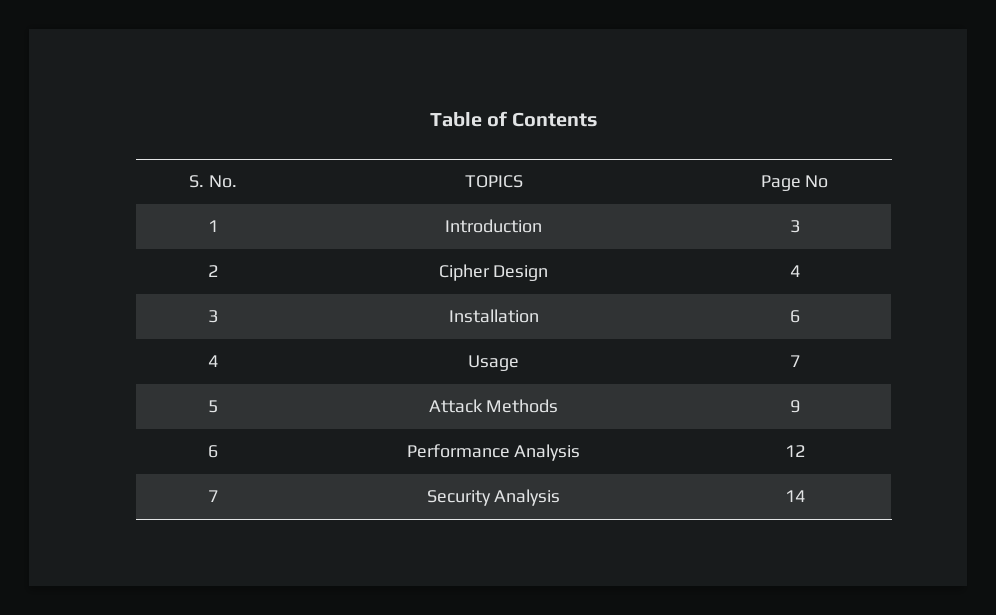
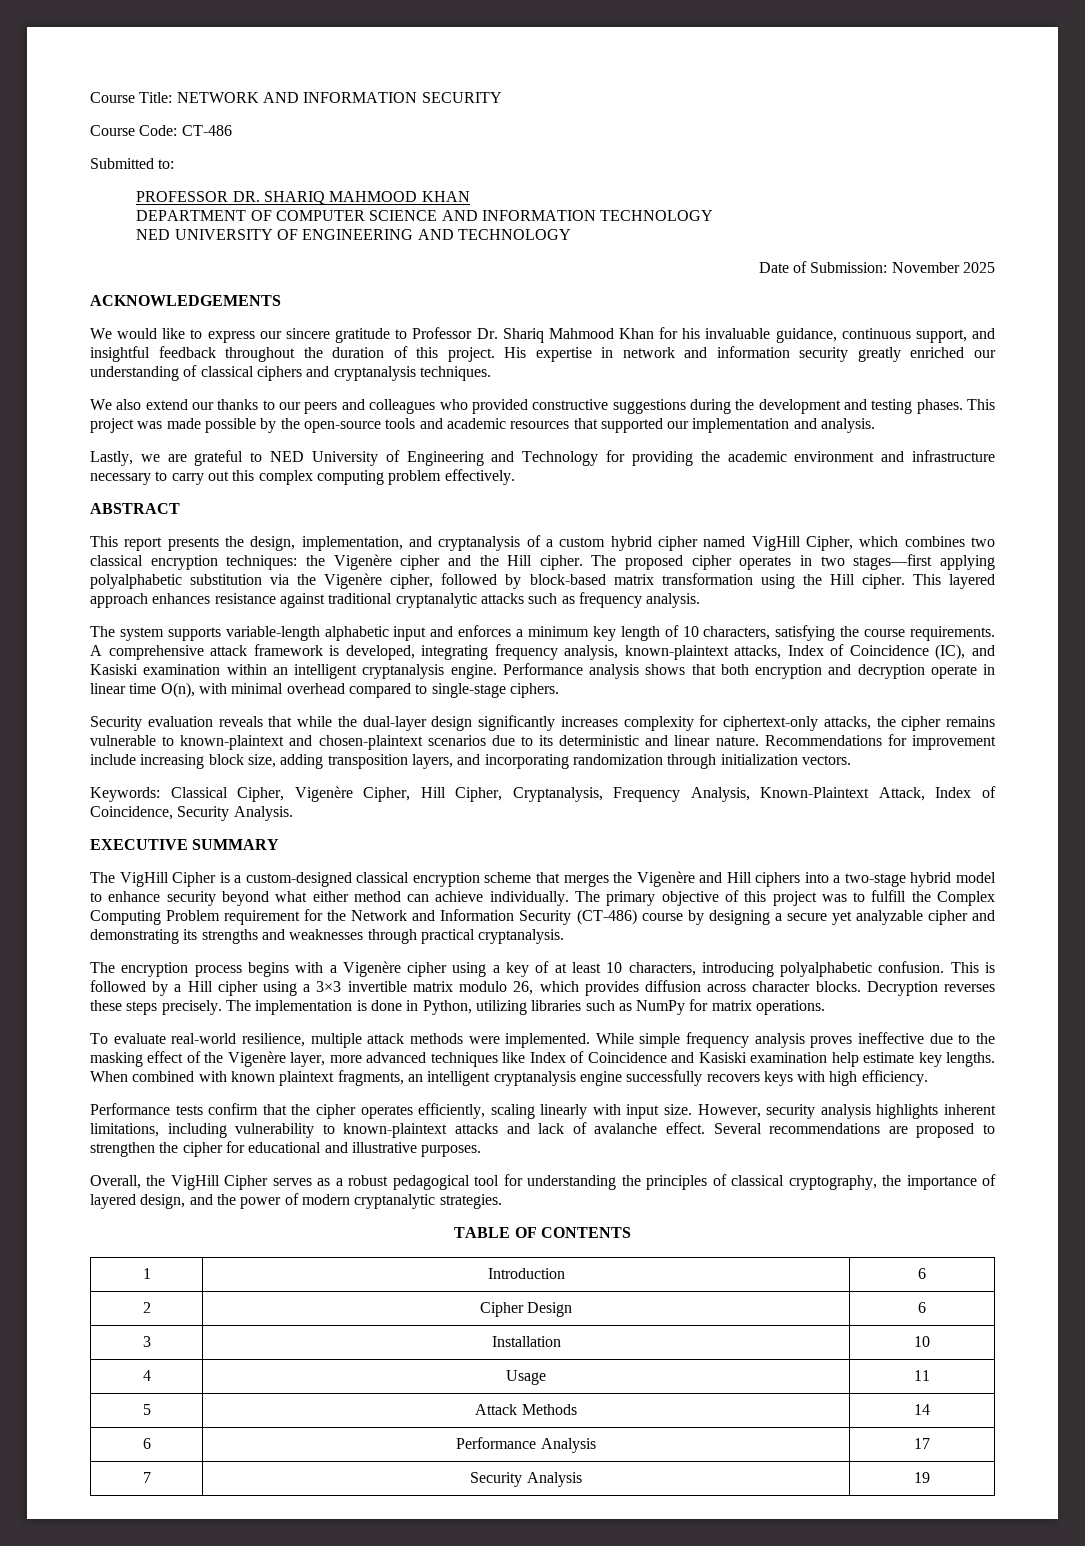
- Table of Contents
- S. No. | TOPICS | Page No
+ Course Title: NETWORK AND INFORMATION SECURITY
+ Course Code: CT-486
+ Submitted to:
+ PROFESSOR DR. SHARIQ MAHMOOD KHAN
+ DEPARTMENT OF COMPUTER SCIENCE AND INFORMATION TECHNOLOGY
+ NED UNIVERSITY OF ENGINEERING AND TECHNOLOGY
+ Date of Submission: November 2025
+ ACKNOWLEDGEMENTS
+ We would like to express our sincere gratitude to Professor Dr. Shariq Mahmood Khan for his invaluable guidance, continuous support, and insightful feedback throughout the duration of this project. His expertise in network and information security greatly enriched our understanding of classical ciphers and cryptanalysis techniques.
+ We also extend our thanks to our peers and colleagues who provided constructive suggestions during the development and testing phases. This project was made possible by the open-source tools and academic resources that supported our implementation and analysis.
+ Lastly, we are grateful to NED University of Engineering and Technology for providing the academic environment and infrastructure necessary to carry out this complex computing problem effectively.
+ ABSTRACT
+ This report presents the design, implementation, and cryptanalysis of a custom hybrid cipher named VigHill Cipher, which combines two classical encryption techniques: the Vigenère cipher and the Hill cipher. The proposed cipher operates in two stages—first applying polyalphabetic substitution via the Vigenère cipher, followed by block-based matrix transformation using the Hill cipher. This layered approach enhances resistance against traditional cryptanalytic attacks such as frequency analysis.
+ The system supports variable-length alphabetic input and enforces a minimum key length of 10 characters, satisfying the course requirements. A comprehensive attack framework is developed, integrating frequency analysis, known-plaintext attacks, Index of Coincidence (IC), and Kasiski examination within an intelligent cryptanalysis engine. Performance analysis shows that both encryption and decryption operate in linear time O(n), with minimal overhead compared to single-stage ciphers.
+ Security evaluation reveals that while the dual-layer design significantly increases complexity for ciphertext-only attacks, the cipher remains vulnerable to known-plaintext and chosen-plaintext scenarios due to its deterministic and linear nature. Recommendations for improvement include increasing block size, adding transposition layers, and incorporating randomization through initialization vectors.
+ Keywords: Classical Cipher, Vigenère Cipher, Hill Cipher, Cryptanalysis, Frequency Analysis, Known-Plaintext Attack, Index of Coincidence, Security Analysis.
+ EXECUTIVE SUMMARY
+ The VigHill Cipher is a custom-designed classical encryption scheme that merges the Vigenère and Hill ciphers into a two-stage hybrid model to enhance security beyond what either method can achieve individually. The primary objective of this project was to fulfill the Complex Computing Problem requirement for the Network and Information Security (CT-486) course by designing a secure yet analyzable cipher and demonstrating its strengths and weaknesses through practical cryptanalysis.
+ The encryption process begins with a Vigenère cipher using a key of at least 10 characters, introducing polyalphabetic confusion. This is followed by a Hill cipher using a 3×3 invertible matrix modulo 26, which provides diffusion across character blocks. Decryption reverses these steps precisely. The implementation is done in Python, utilizing libraries such as NumPy for matrix operations.
+ To evaluate real-world resilience, multiple attack methods were implemented. While simple frequency analysis proves ineffective due to the masking effect of the Vigenère layer, more advanced techniques like Index of Coincidence and Kasiski examination help estimate key lengths. When combined with known plaintext fragments, an intelligent cryptanalysis engine successfully recovers keys with high efficiency.
+ Performance tests confirm that the cipher operates efficiently, scaling linearly with input size. However, security analysis highlights inherent limitations, including vulnerability to known-plaintext attacks and lack of avalanche effect. Several recommendations are proposed to strengthen the cipher for educational and illustrative purposes.
+ Overall, the VigHill Cipher serves as a robust pedagogical tool for understanding the principles of classical cryptography, the importance of layered design, and the power of modern cryptanalytic strategies.
+ TABLE OF CONTENTS
- 1 | Introduction | 3
+ 1 | Introduction | 6
- 2 | Cipher Design | 4
+ 2 | Cipher Design | 6
- 3 | Installation | 6
+ 3 | Installation | 10
- 4 | Usage | 7
+ 4 | Usage | 11
- 5 | Attack Methods | 9
+ 5 | Attack Methods | 14
- 6 | Performance Analysis | 12
+ 6 | Performance Analysis | 17
- 7 | Security Analysis | 14
+ 7 | Security Analysis | 19

